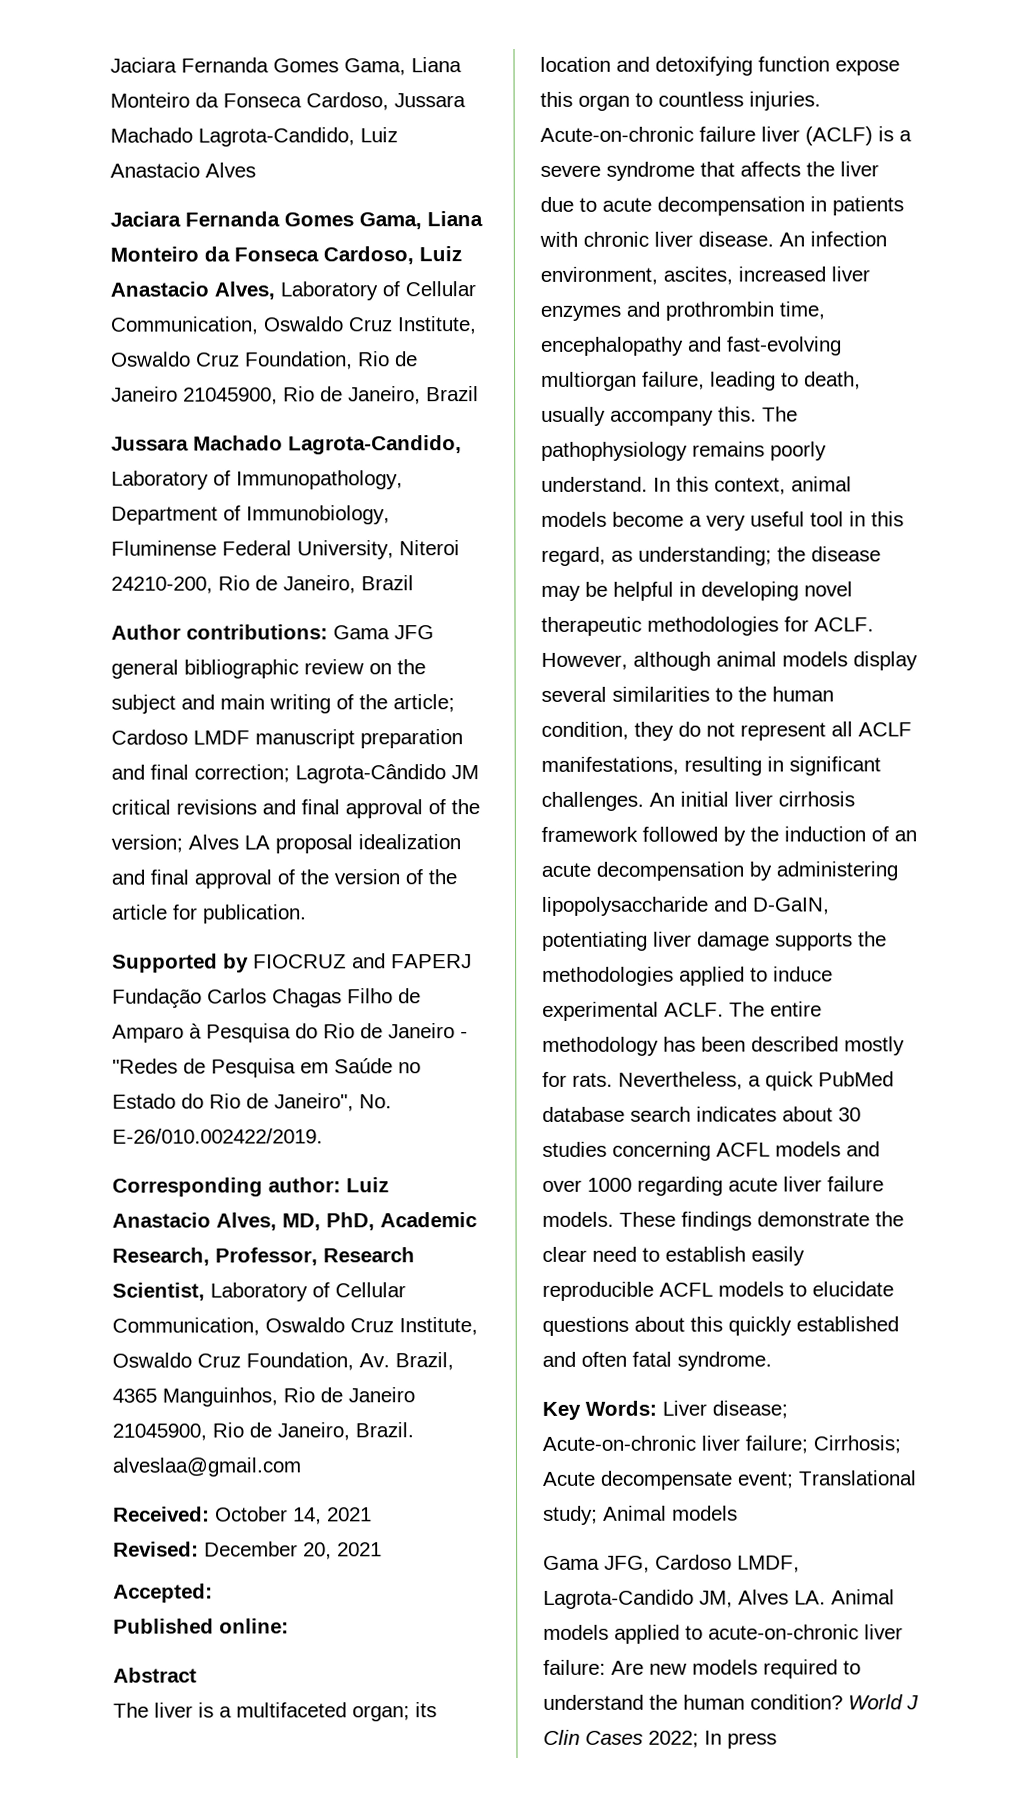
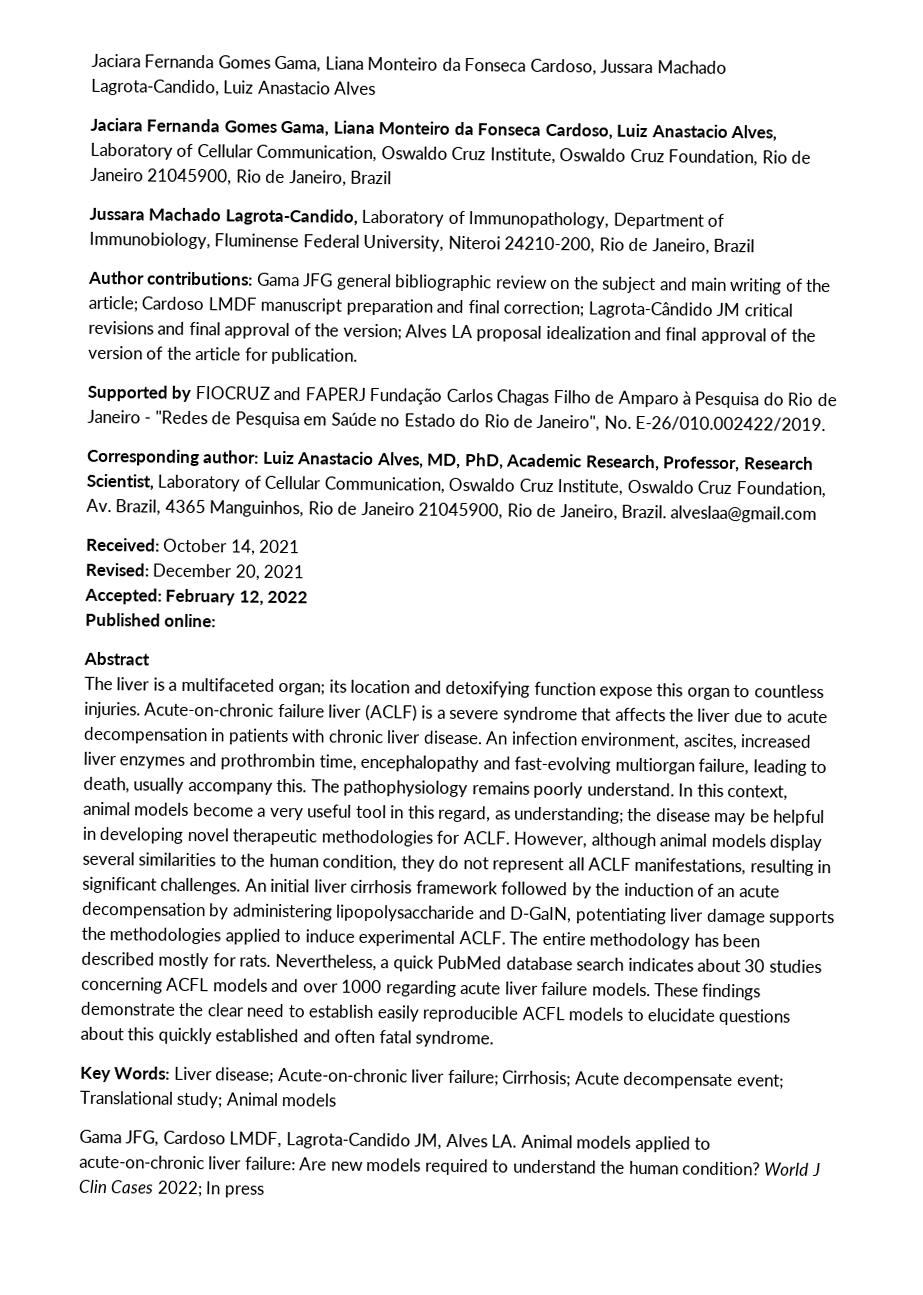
- Accepted:
+ Accepted: February 12, 2022

